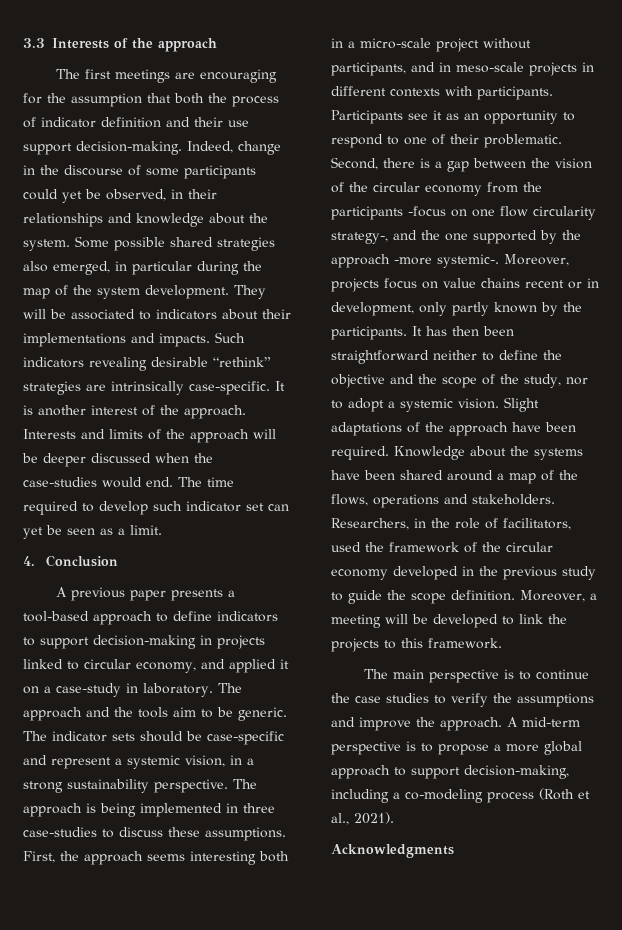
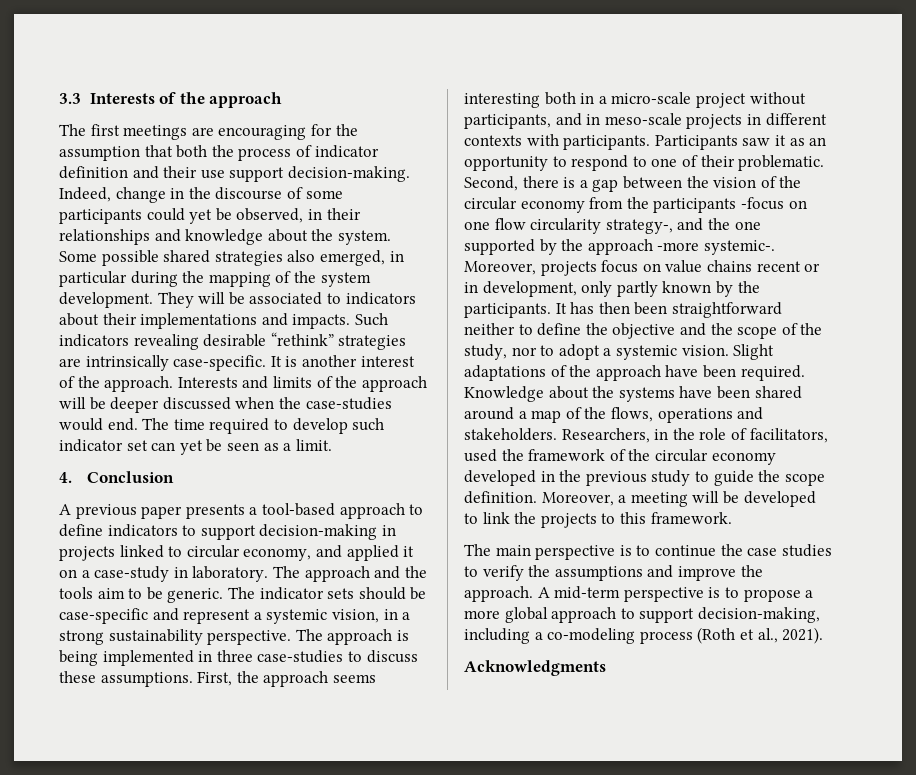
- Some possible shared strategies also emerged, in particular during the map of the system development.
+ Some possible shared strategies also emerged, in particular during the mapping of the system development.
- Participants see it as an opportunity to respond to one of their problematic.
+ Participants saw it as an opportunity to respond to one of their problematic.

